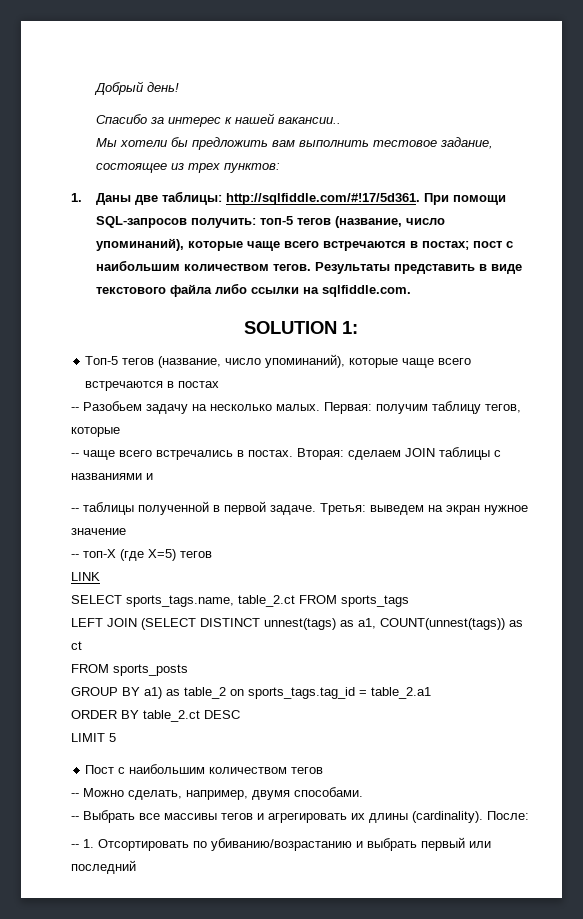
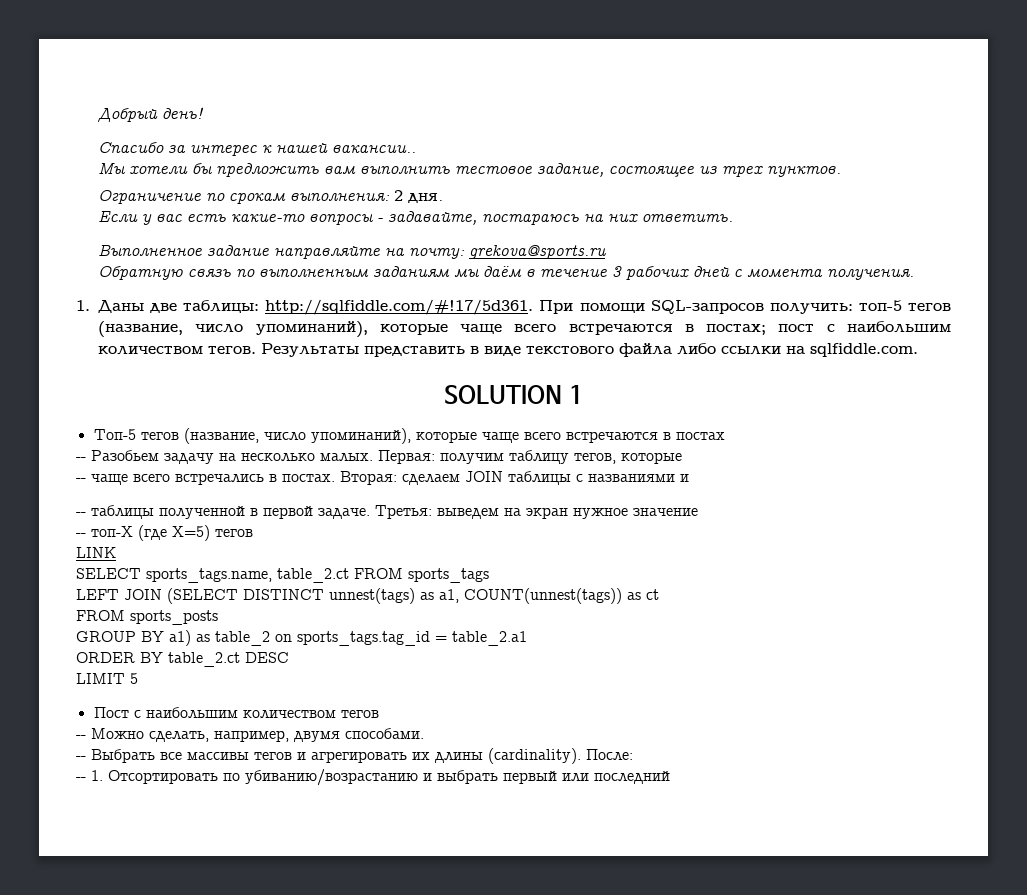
- Мы хотели бы предложить вам выполнить тестовое задание, состоящее из трех пунктов:
+ Мы хотели бы предложить вам выполнить тестовое задание, состоящее из трех пунктов.
+ Ограничение по срокам выполнения: 2 дня.
+ Если у вас есть какие-то вопросы - задавайте, постараюсь на них ответить.
+ Выполненное задание направляйте на почту: grekova@sports.ru
+ Обратную связь по выполненным заданиям мы даём в течение 3 рабочих дней с момента получения.
- SOLUTION 1:
+ SOLUTION 1

